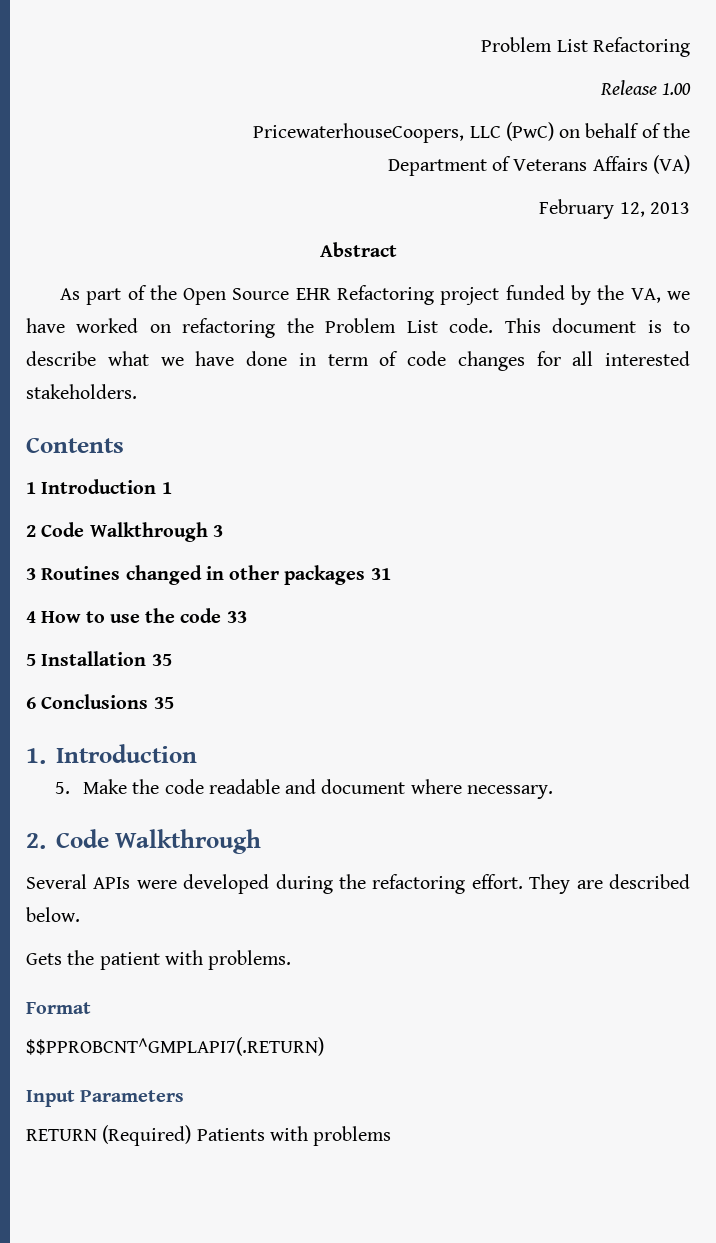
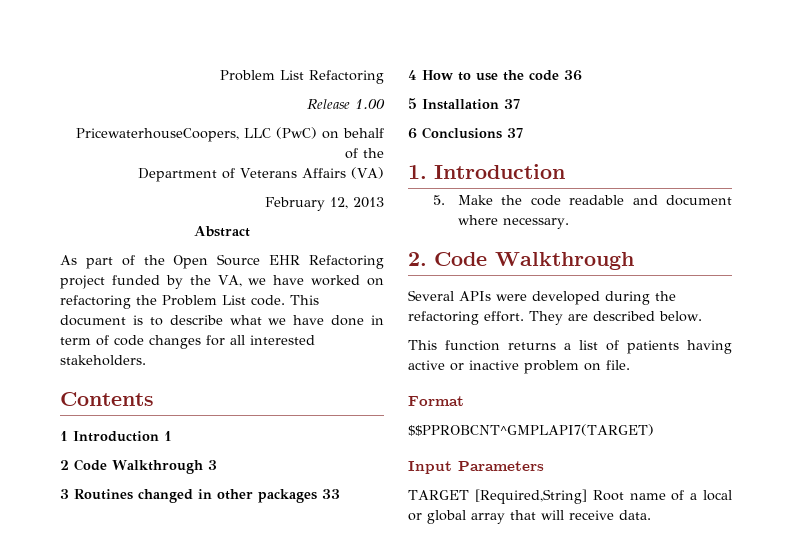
- 3 Routines changed in other packages 31
+ 3 Routines changed in other packages 33
- 4 How to use the code 33
+ 4 How to use the code 36
- 5 Installation 35
+ 5 Installation 37
- 6 Conclusions 35
+ 6 Conclusions 37
- Gets the patient with problems.
+ This function returns a list of patients having active or inactive problem on file.
- $$PPROBCNT^GMPLAPI7(.RETURN)
+ $$PPROBCNT^GMPLAPI7(TARGET)
- RETURN (Required) Patients with problems
+ TARGET [Required,String] Root name of a local or global array that will receive data.

